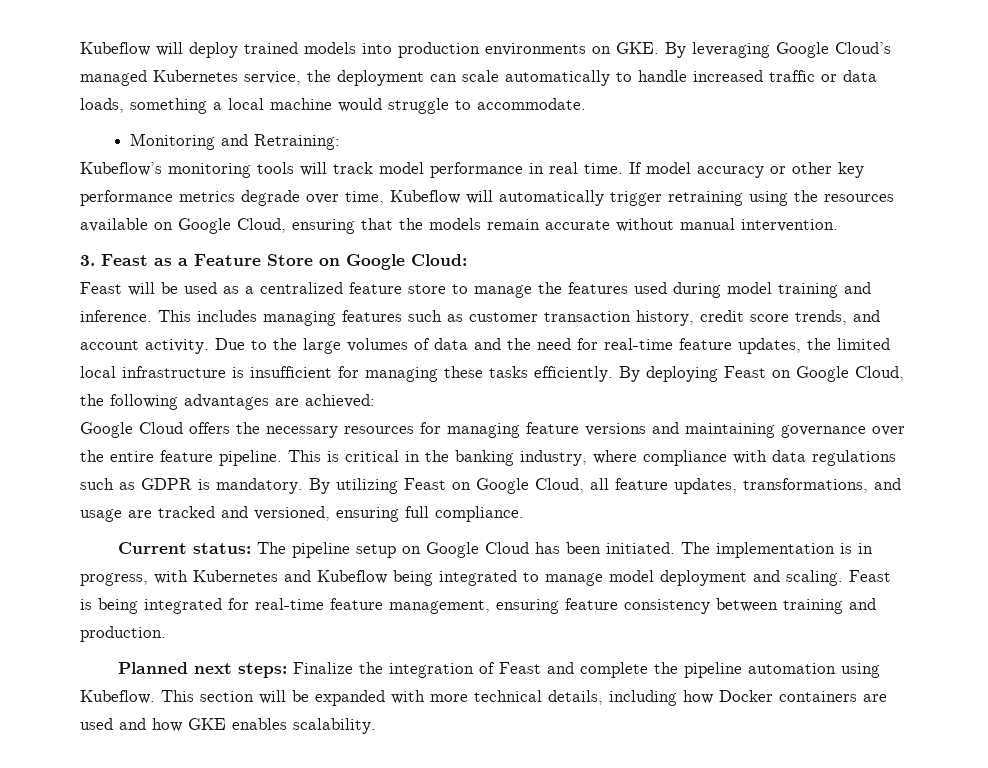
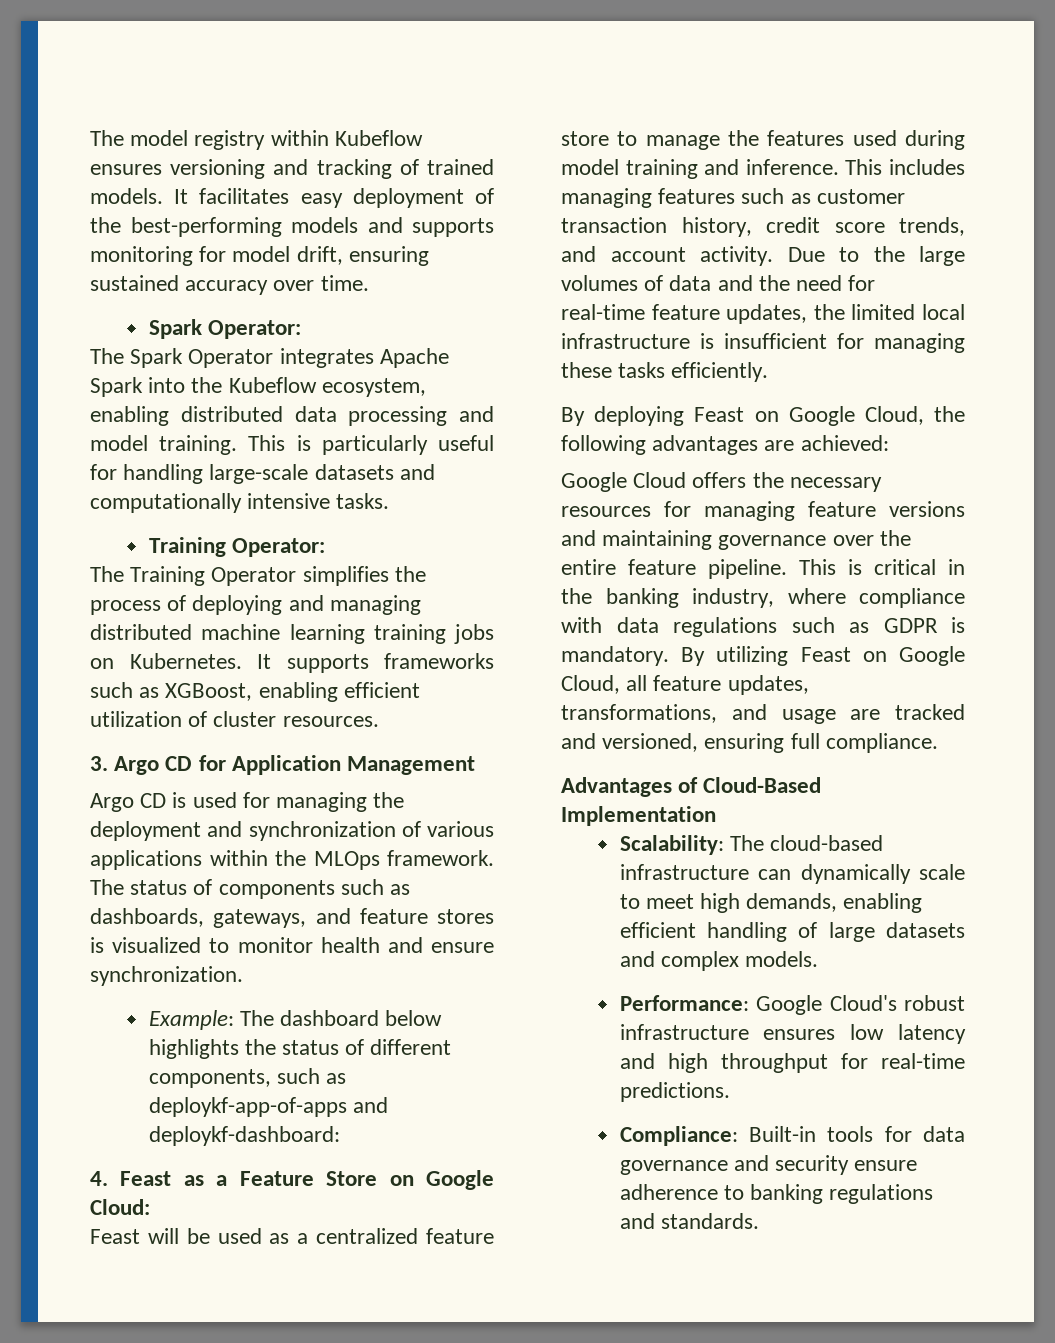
- Kubeflow will deploy trained models into production environments on GKE. By leveraging Google Cloud’s managed Kubernetes service, the deployment can scale automatically to handle increased traffic or data loads, something a local machine would struggle to accommodate.
- Monitoring and Retraining:
- Kubeflow’s monitoring tools will track model performance in real time. If model accuracy or other key performance metrics degrade over time, Kubeflow will automatically trigger retraining using the resources available on Google Cloud, ensuring that the models remain accurate without manual intervention.
- 3. Feast as a Feature Store on Google Cloud:
+ The model registry within Kubeflow ensures versioning and tracking of trained models. It facilitates easy deployment of the best-performing models and supports monitoring for model drift, ensuring sustained accuracy over time.
+ Spark Operator:
+ The Spark Operator integrates Apache Spark into the Kubeflow ecosystem, enabling distributed data processing and model training. This is particularly useful for handling large-scale datasets and computationally intensive tasks.
+ Training Operator:
+ The Training Operator simplifies the process of deploying and managing distributed machine learning training jobs on Kubernetes. It supports frameworks such as XGBoost, enabling efficient utilization of cluster resources.
+ 3. Argo CD for Application Management
+ Argo CD is used for managing the deployment and synchronization of various applications within the MLOps framework. The status of components such as dashboards, gateways, and feature stores is visualized to monitor health and ensure synchronization.
+ Example: The dashboard below highlights the status of different components, such as deploykf-app-of-apps and deploykf-dashboard:
+ 4. Feast as a Feature Store on Google Cloud:
- Due to the large volumes of data and the need for real-time feature updates, the limited local infrastructure is insufficient for managing these tasks efficiently. By deploying Feast on Google Cloud, the following advantages are achieved:
+ Due to the large volumes of data and the need for real-time feature updates, the limited local infrastructure is insufficient for managing these tasks efficiently.
+ By deploying Feast on Google Cloud, the following advantages are achieved:
- Current status: The pipeline setup on Google Cloud has been initiated. The implementation is in progress, with Kubernetes and Kubeflow being integrated to manage model deployment and scaling. Feast is being integrated for real-time feature management, ensuring feature consistency between training and production.
- Planned next steps: Finalize the integration of Feast and complete the pipeline automation using Kubeflow. This section will be expanded with more technical details, including how Docker containers are used and how GKE enables scalability.
+ Advantages of Cloud-Based Implementation
+ Scalability: The cloud-based infrastructure can dynamically scale to meet high demands, enabling efficient handling of large datasets and complex models.
+ Performance: Google Cloud's robust infrastructure ensures low latency and high throughput for real-time predictions.
+ Compliance: Built-in tools for data governance and security ensure adherence to banking regulations and standards.

